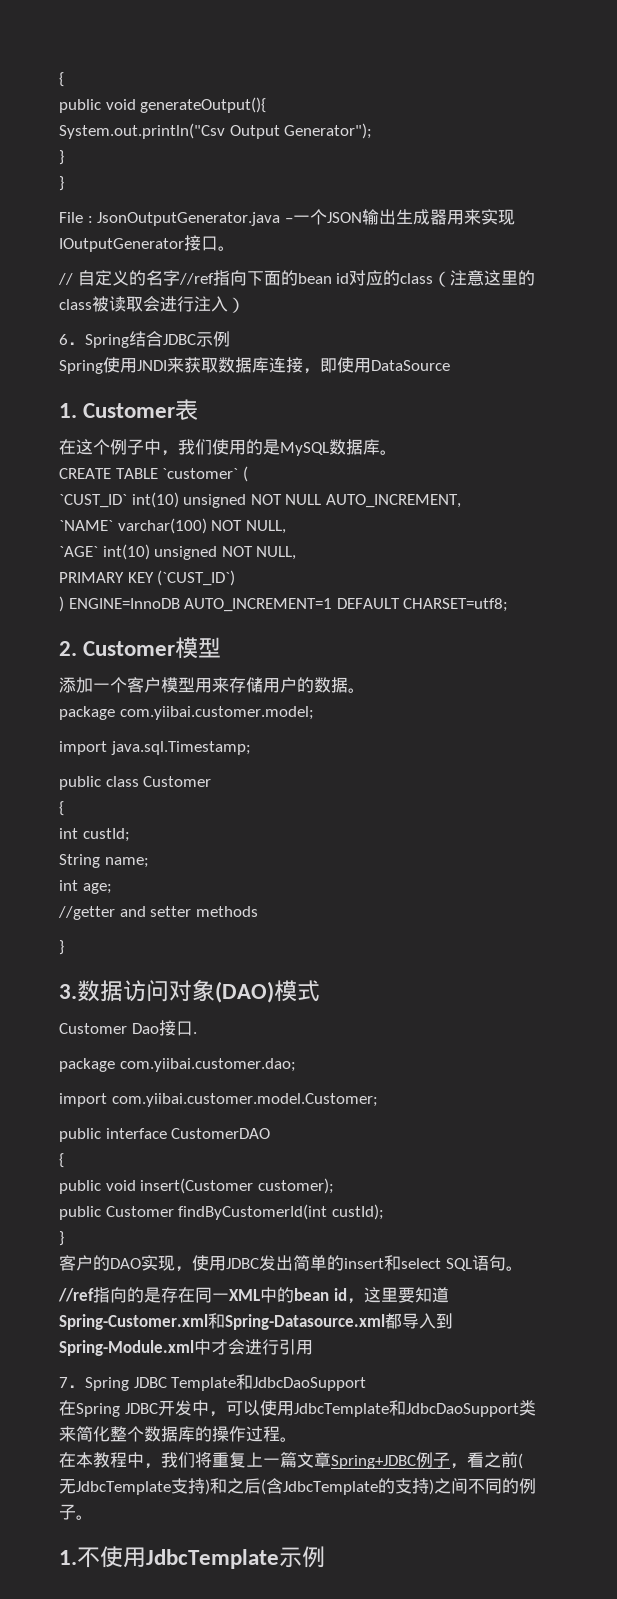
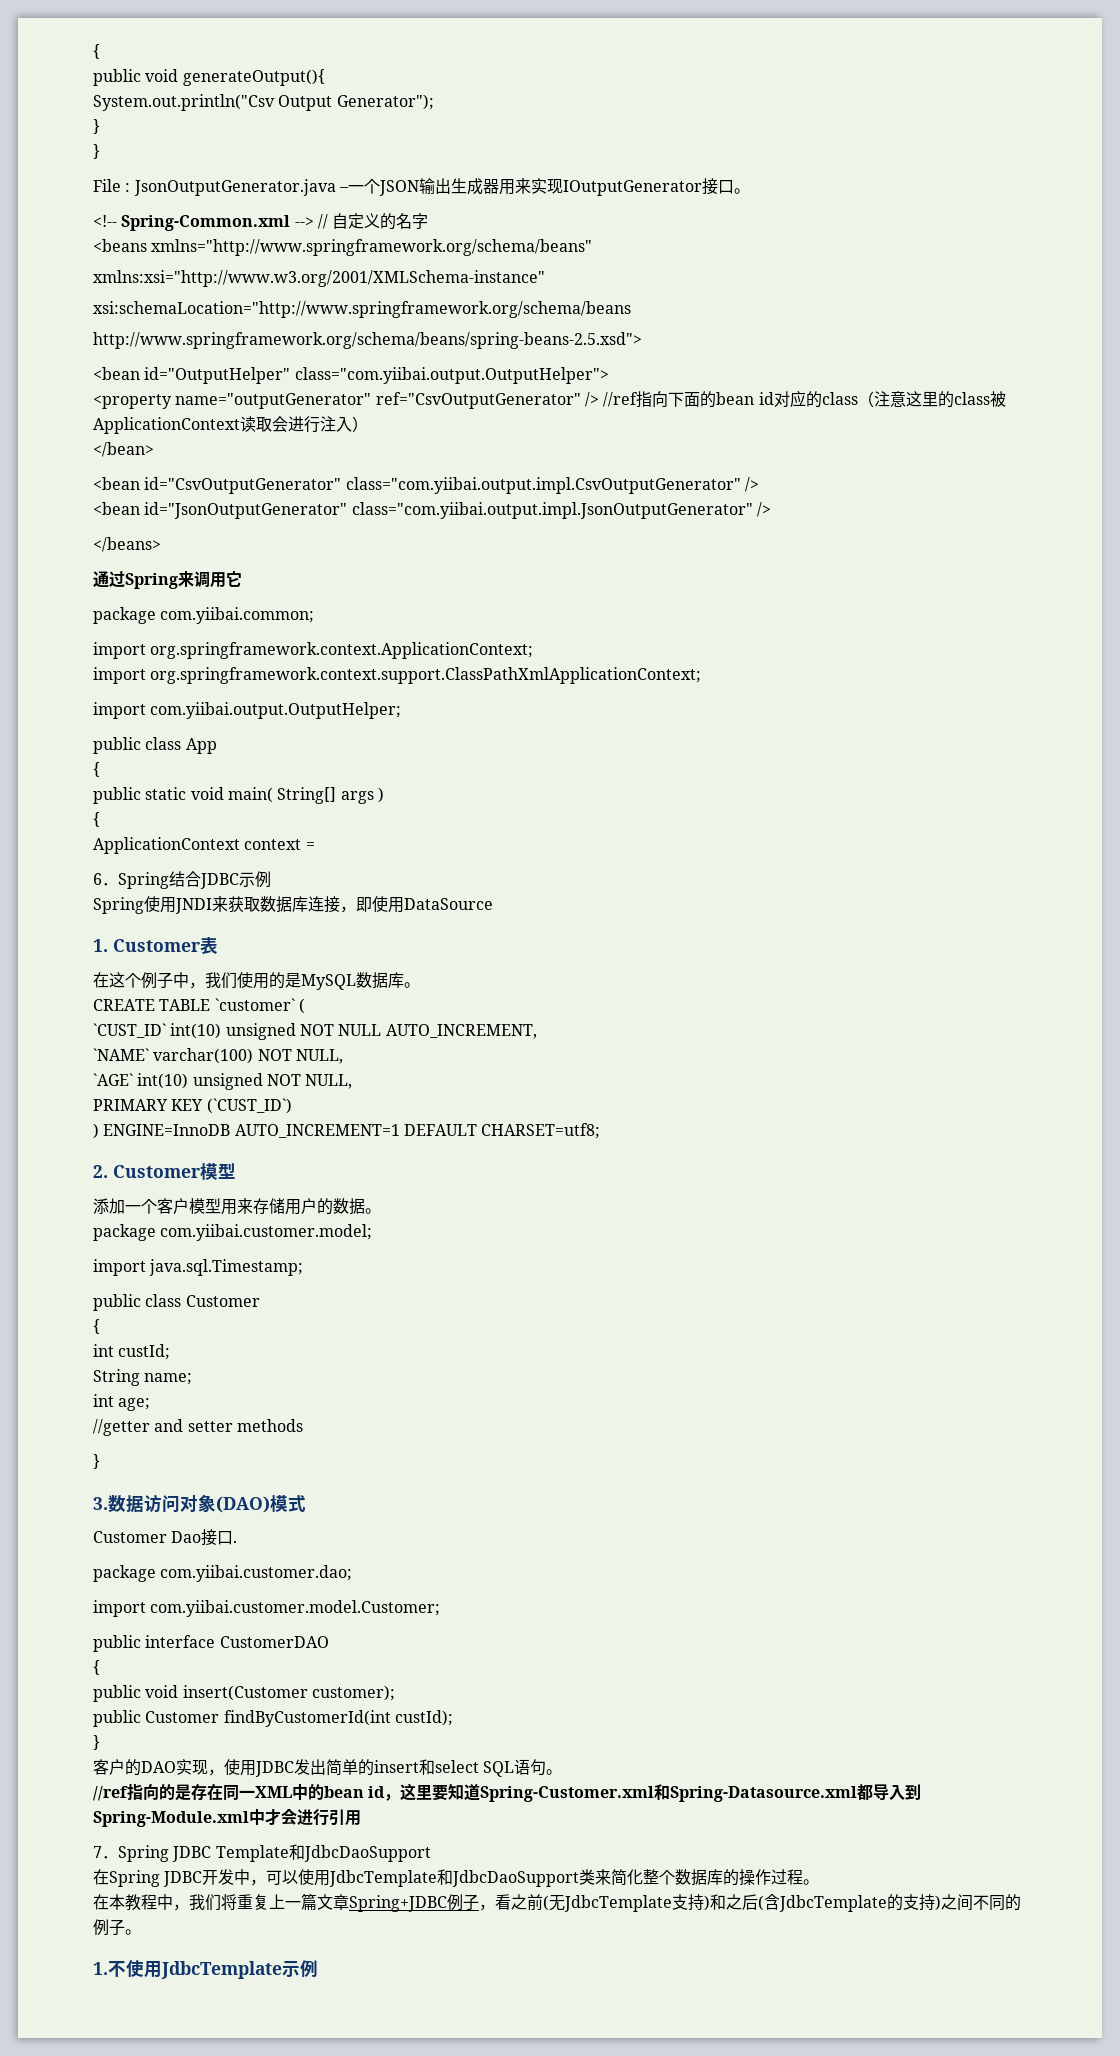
- // 自定义的名字//ref指向下面的bean id对应的class（注意这里的class被读取会进行注入）
+ <!-- Spring-Common.xml --> // 自定义的名字
+ <beans xmlns="http://www.springframework.org/schema/beans"
+ xmlns:xsi="http://www.w3.org/2001/XMLSchema-instance"
+ xsi:schemaLocation="http://www.springframework.org/schema/beans
+ http://www.springframework.org/schema/beans/spring-beans-2.5.xsd">
+ <bean id="OutputHelper" class="com.yiibai.output.OutputHelper">
+ <property name="outputGenerator" ref="CsvOutputGenerator" /> //ref指向下面的bean id对应的class（注意这里的class被ApplicationContext读取会进行注入）
+ </bean>
+ <bean id="CsvOutputGenerator" class="com.yiibai.output.impl.CsvOutputGenerator" />
+ <bean id="JsonOutputGenerator" class="com.yiibai.output.impl.JsonOutputGenerator" />
+ </beans>
+ 通过Spring来调用它
+ package com.yiibai.common;
+ import org.springframework.context.ApplicationContext;
+ import org.springframework.context.support.ClassPathXmlApplicationContext;
+ import com.yiibai.output.OutputHelper;
+ public class App
+ {
+ public static void main( String[] args )
+ {
+ ApplicationContext context =

